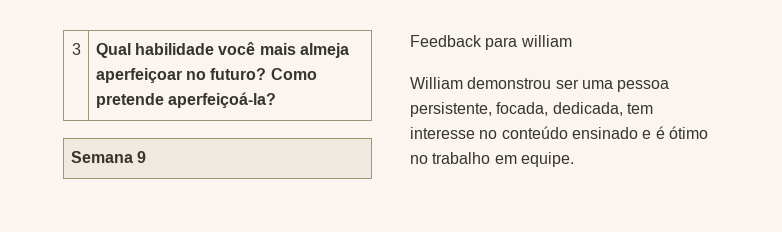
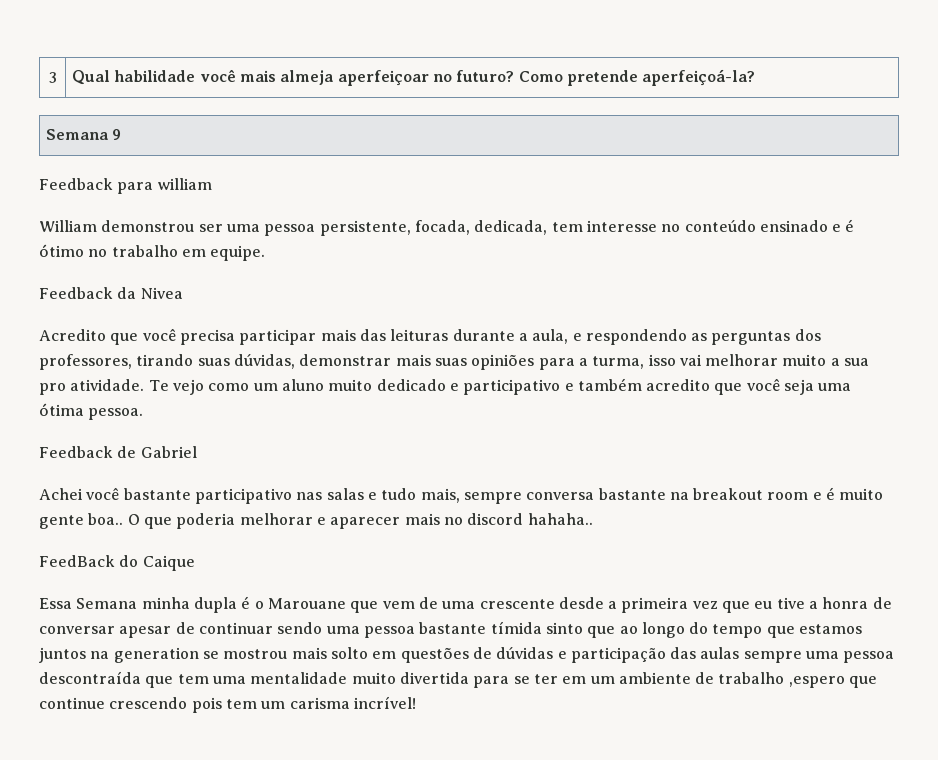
+ Feedback da Nivea
+ Acredito que você precisa participar mais das leituras durante a aula, e respondendo as perguntas dos professores, tirando suas dúvidas, demonstrar mais suas opiniões para a turma, isso vai melhorar muito a sua pro atividade. Te vejo como um aluno muito dedicado e participativo e também acredito que você seja uma ótima pessoa.
+ Feedback de Gabriel
+ Achei você bastante participativo nas salas e tudo mais, sempre conversa bastante na breakout room e é muito gente boa.. O que poderia melhorar e aparecer mais no discord hahaha..
+ FeedBack do Caique
+ Essa Semana minha dupla é o Marouane que vem de uma crescente desde a primeira vez que eu tive a honra de conversar apesar de continuar sendo uma pessoa bastante tímida sinto que ao longo do tempo que estamos juntos na generation se mostrou mais solto em questões de dúvidas e participação das aulas sempre uma pessoa descontraída que tem uma mentalidade muito divertida para se ter em um ambiente de trabalho ,espero que continue crescendo pois tem um carisma incrível!

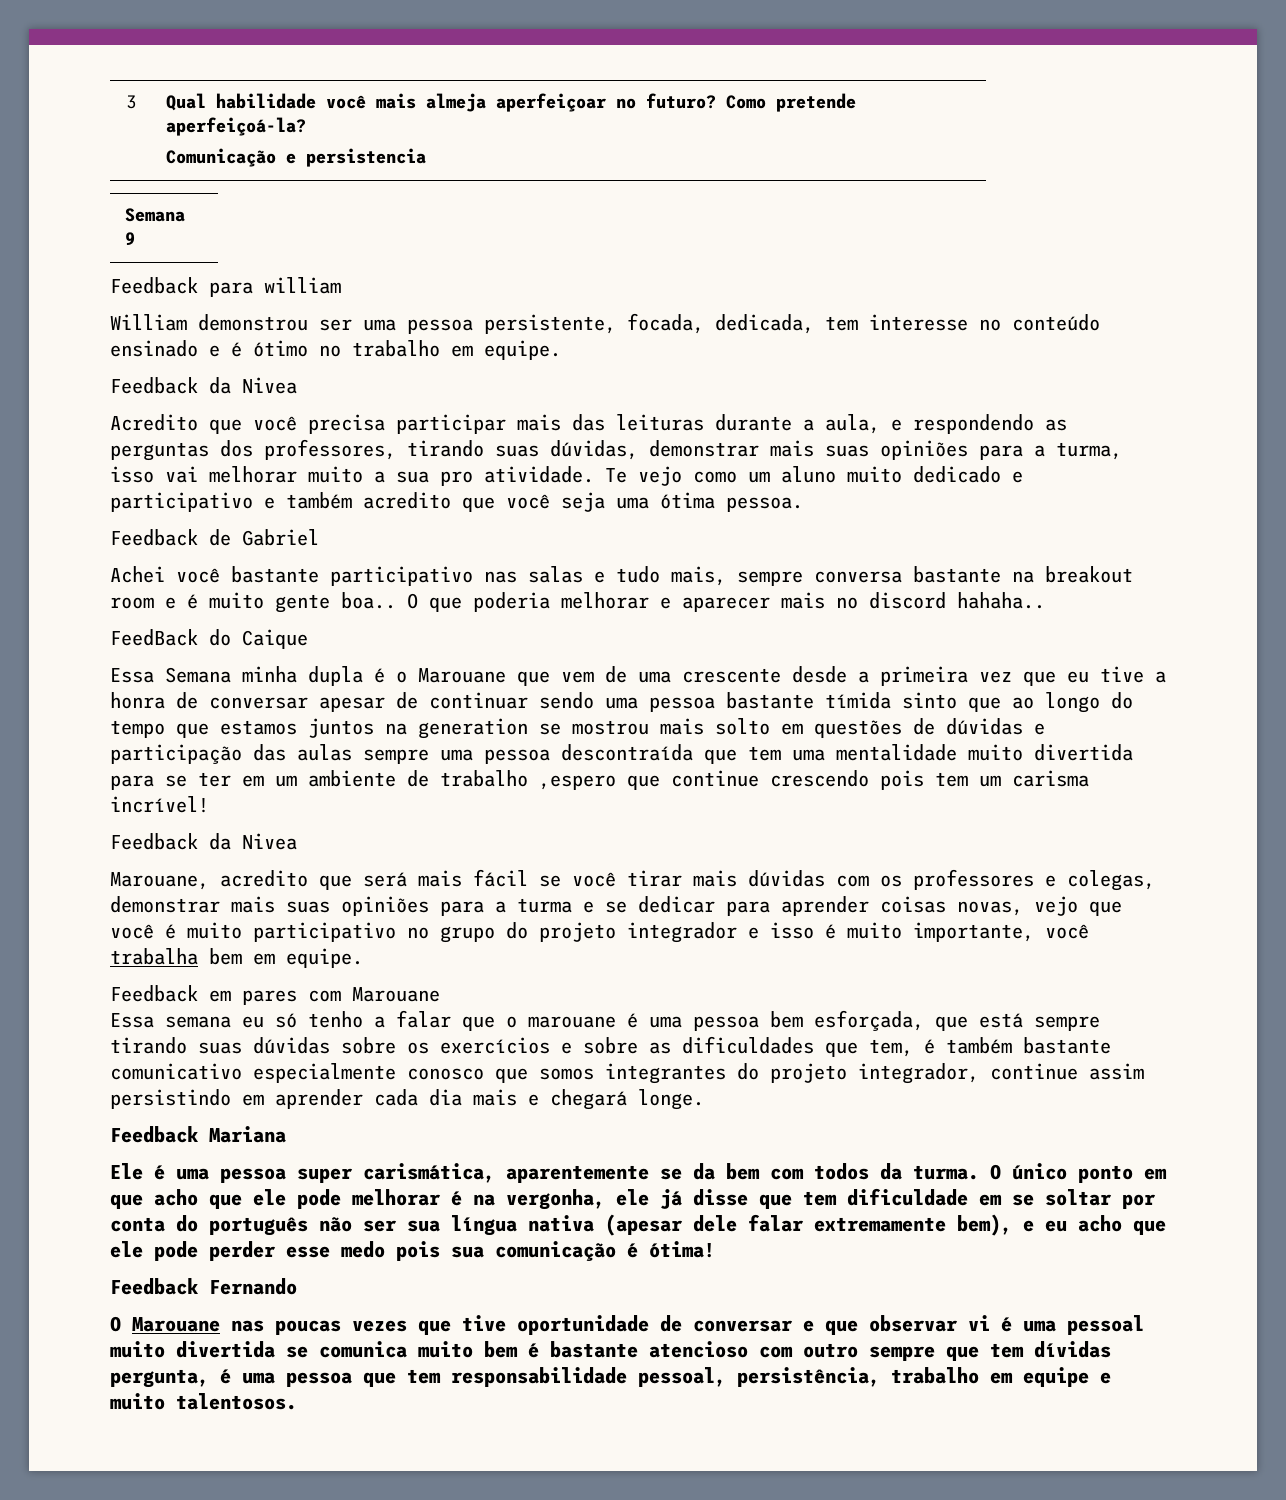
  3 | Qual habilidade você mais almeja aperfeiçoar no futuro? Como pretende aperfeiçoá-la?
+ Comunicação e persistencia
  Essa Semana minha dupla é o Marouane que vem de uma crescente desde a primeira vez que eu tive a honra de conversar apesar de continuar sendo uma pessoa bastante tímida sinto que ao longo do tempo que estamos juntos na generation se mostrou mais solto em questões de dúvidas e participação das aulas sempre uma pessoa descontraída que tem uma mentalidade muito divertida para se ter em um ambiente de trabalho ,espero que continue crescendo pois tem um carisma incrível!
+ Feedback da Nivea
+ Marouane, acredito que será mais fácil se você tirar mais dúvidas com os professores e colegas, demonstrar mais suas opiniões para a turma e se dedicar para aprender coisas novas, vejo que você é muito participativo no grupo do projeto integrador e isso é muito importante, você trabalha bem em equipe.
+ Feedback em pares com Marouane
+ Essa semana eu só tenho a falar que o marouane é uma pessoa bem esforçada, que está sempre tirando suas dúvidas sobre os exercícios e sobre as dificuldades que tem, é também bastante comunicativo especialmente conosco que somos integrantes do projeto integrador, continue assim persistindo em aprender cada dia mais e chegará longe.
+ Feedback Mariana
+ Ele é uma pessoa super carismática, aparentemente se da bem com todos da turma. O único ponto em que acho que ele pode melhorar é na vergonha, ele já disse que tem dificuldade em se soltar por conta do português não ser sua língua nativa (apesar dele falar extremamente bem), e eu acho que ele pode perder esse medo pois sua comunicação é ótima!
+ Feedback Fernando
+ O Marouane nas poucas vezes que tive oportunidade de conversar e que observar vi é uma pessoal muito divertida se comunica muito bem é bastante atencioso com outro sempre que tem dívidas pergunta, é uma pessoa que tem responsabilidade pessoal, persistência, trabalho em equipe e muito talentosos.

